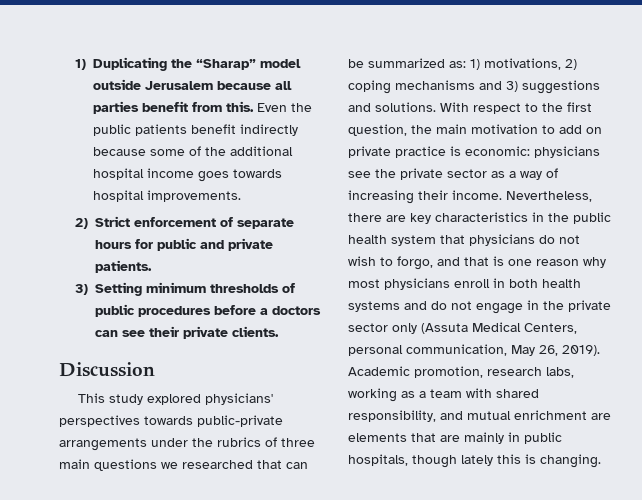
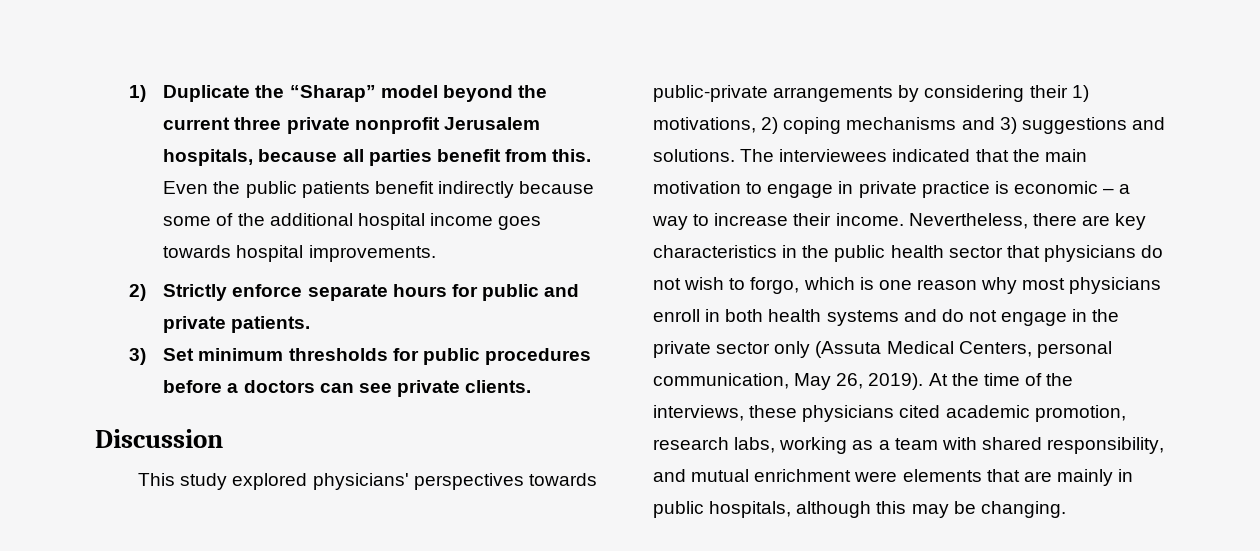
- 1) Duplicating the “Sharap” model outside Jerusalem because all parties benefit from this.
+ 1) Duplicate the “Sharap” model beyond the current three private nonprofit Jerusalem hospitals, because all parties benefit from this.
- 2) Strict enforcement of separate hours for public and private patients.
+ 2) Strictly enforce separate hours for public and private patients.
- 3) Setting minimum thresholds of public procedures before a doctors can see their private clients.
+ 3) Set minimum thresholds for public procedures before a doctors can see private clients.
- This study explored physicians' perspectives towards public-private arrangements under the rubrics of three main questions we researched that can be summarized as: 1) motivations, 2) coping mechanisms and 3) suggestions and solutions.
+ This study explored physicians' perspectives towards public-private arrangements by considering their 1) motivations, 2) coping mechanisms and 3) suggestions and solutions.
- With respect to the first question, the main motivation to add on private practice is economic: physicians see the private sector as a way of increasing their income.
+ The interviewees indicated that the main motivation to engage in private practice is economic – a way to increase their income.
- Nevertheless, there are key characteristics in the public health system that physicians do not wish to forgo, and that is one reason why most physicians enroll in both health systems and do not engage in the private sector only (Assuta Medical Centers, personal communication, May 26, 2019).
+ Nevertheless, there are key characteristics in the public health sector that physicians do not wish to forgo, which is one reason why most physicians enroll in both health systems and do not engage in the private sector only (Assuta Medical Centers, personal communication, May 26, 2019).
- Academic promotion, research labs, working as a team with shared responsibility, and mutual enrichment are elements that are mainly in public hospitals, though lately this is changing.
+ At the time of the interviews, these physicians cited academic promotion, research labs, working as a team with shared responsibility, and mutual enrichment were elements that are mainly in public hospitals, although this may be changing.

